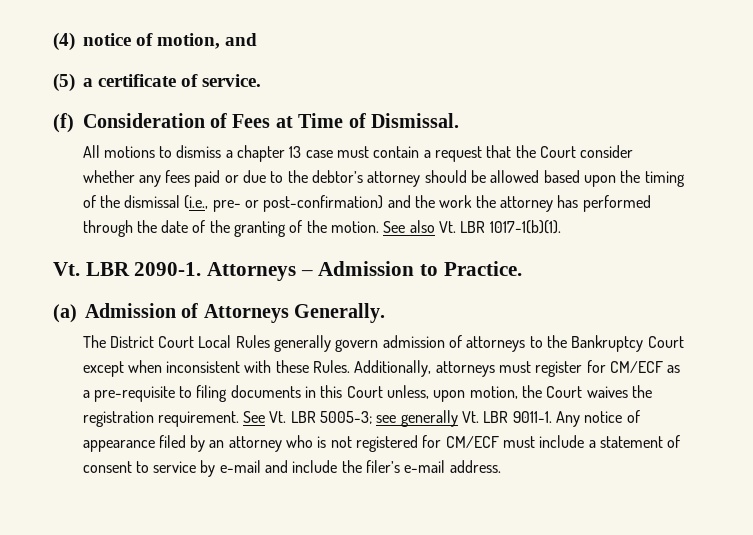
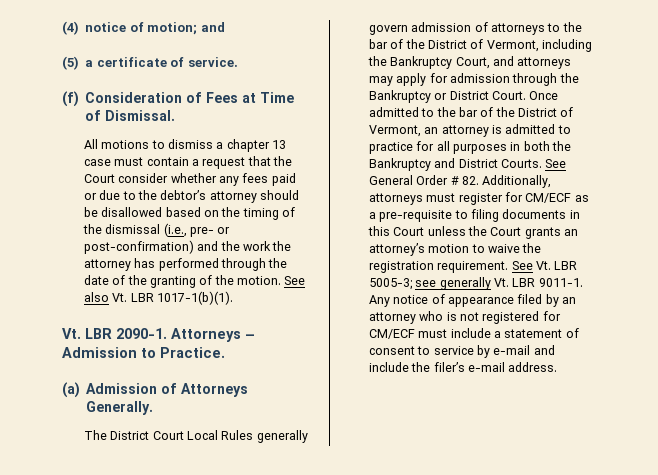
- (4) notice of motion, and
+ (4) notice of motion; and
- All motions to dismiss a chapter 13 case must contain a request that the Court consider whether any fees paid or due to the debtor’s attorney should be allowed based upon the timing of the dismissal (i.e., pre- or post-confirmation) and the work the attorney has performed through the date of the granting of the motion.
+ All motions to dismiss a chapter 13 case must contain a request that the Court consider whether any fees paid or due to the debtor’s attorney should be disallowed based on the timing of the dismissal (i.e., pre- or post-confirmation) and the work the attorney has performed through the date of the granting of the motion.
- The District Court Local Rules generally govern admission of attorneys to the Bankruptcy Court except when inconsistent with these Rules. Additionally, attorneys must register for CM/ECF as a pre-requisite to filing documents in this Court unless, upon motion, the Court waives the registration requirement.
+ The District Court Local Rules generally govern admission of attorneys to the bar of the District of Vermont, including the Bankruptcy Court, and attorneys may apply for admission through the Bankruptcy or District Court. Once admitted to the bar of the District of Vermont, an attorney is admitted to practice for all purposes in both the Bankruptcy and District Courts. See General Order # 82. Additionally, attorneys must register for CM/ECF as a pre-requisite to filing documents in this Court unless the Court grants an attorney’s motion to waive the registration requirement.

